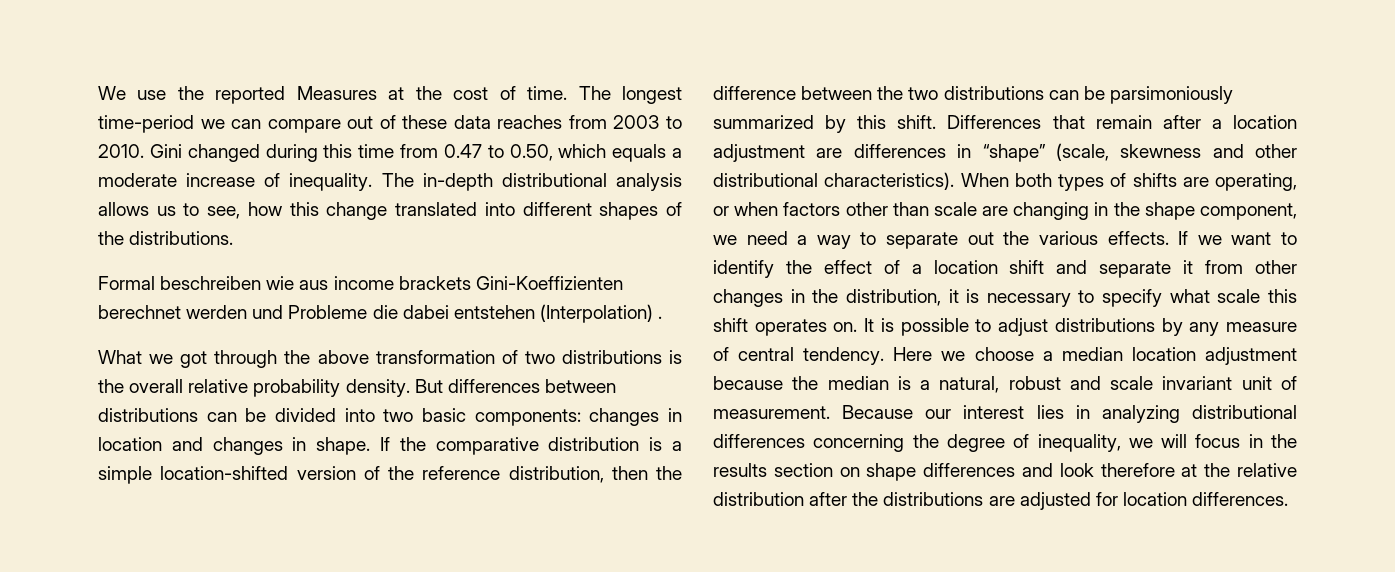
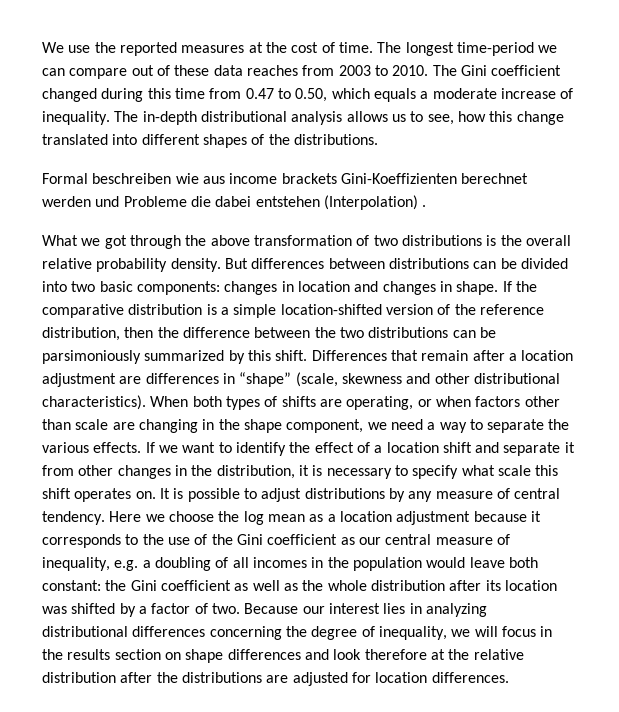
- We use the reported Measures at the cost of time.
+ We use the reported measures at the cost of time.
- Gini changed during this time from 0.47 to 0.50, which equals a moderate increase of inequality.
+ The Gini coefficient changed during this time from 0.47 to 0.50, which equals a moderate increase of inequality.
- When both types of shifts are operating, or when factors other than scale are changing in the shape component, we need a way to separate out the various effects.
+ When both types of shifts are operating, or when factors other than scale are changing in the shape component, we need a way to separate the various effects.
- Here we choose a median location adjustment because the median is a natural, robust and scale invariant unit of measurement.
+ Here we choose the log mean as a location adjustment because it corresponds to the use of the Gini coefficient as our central measure of inequality, e.g. a doubling of all incomes in the population would leave both constant: the Gini coefficient as well as the whole distribution after its location was shifted by a factor of two.

